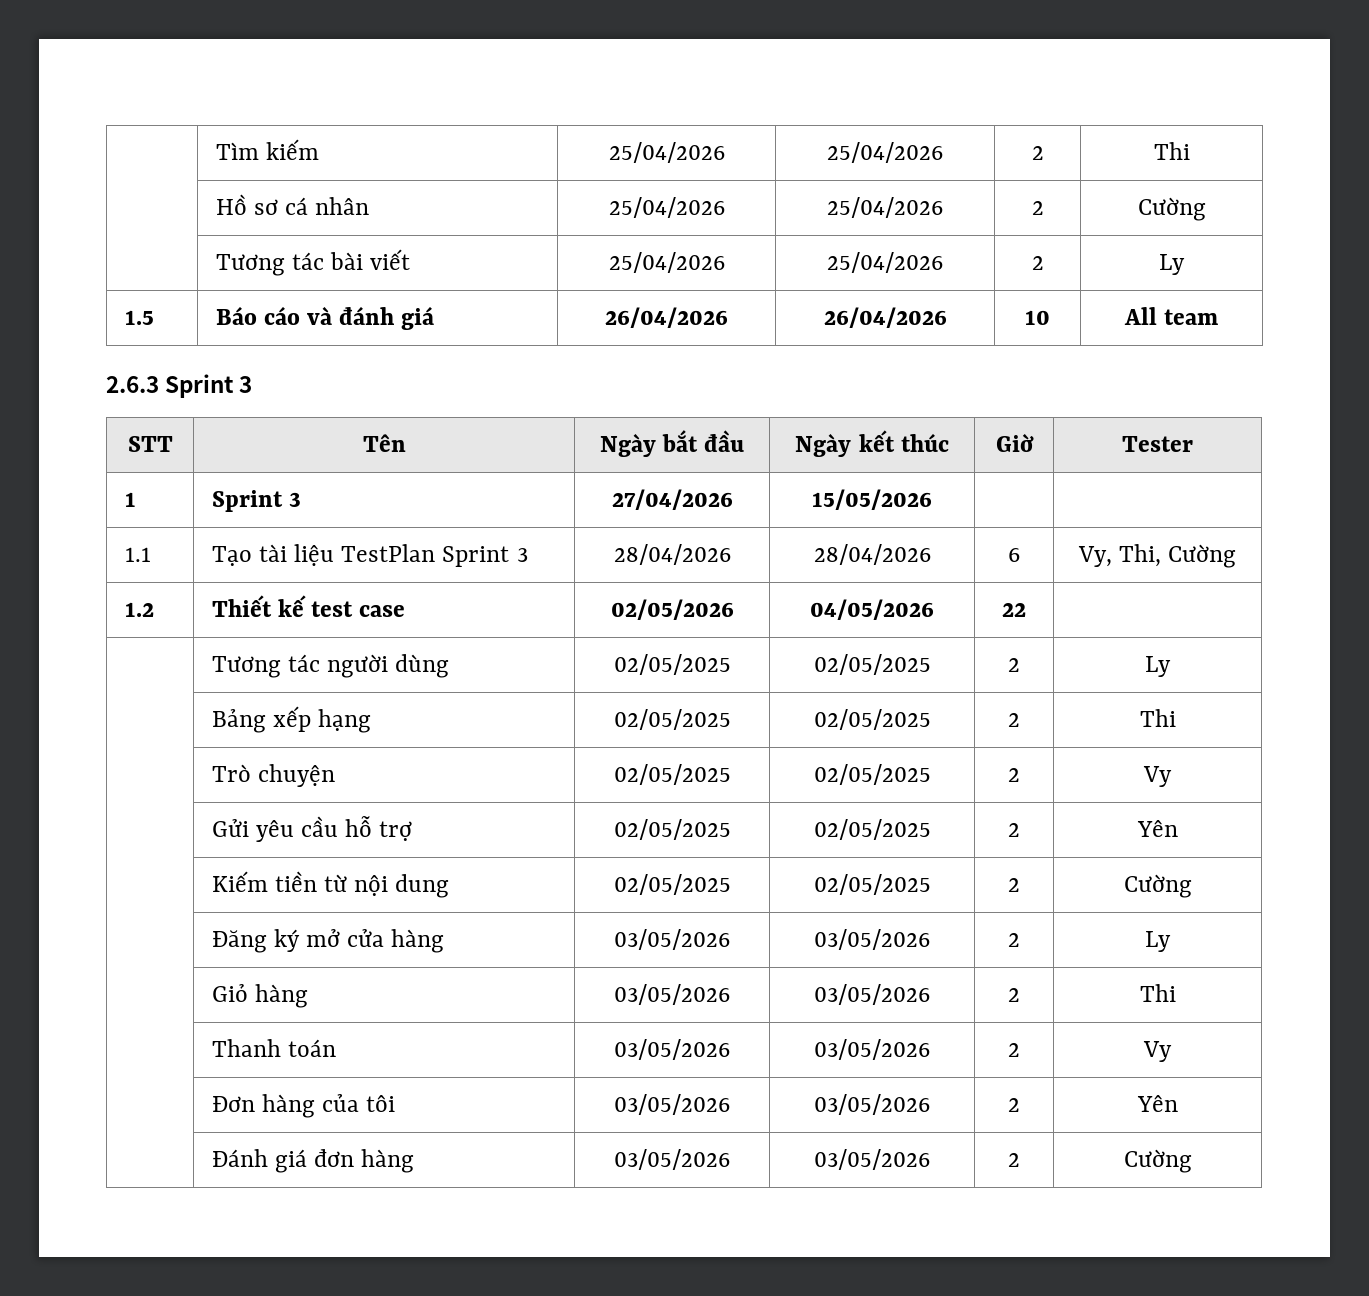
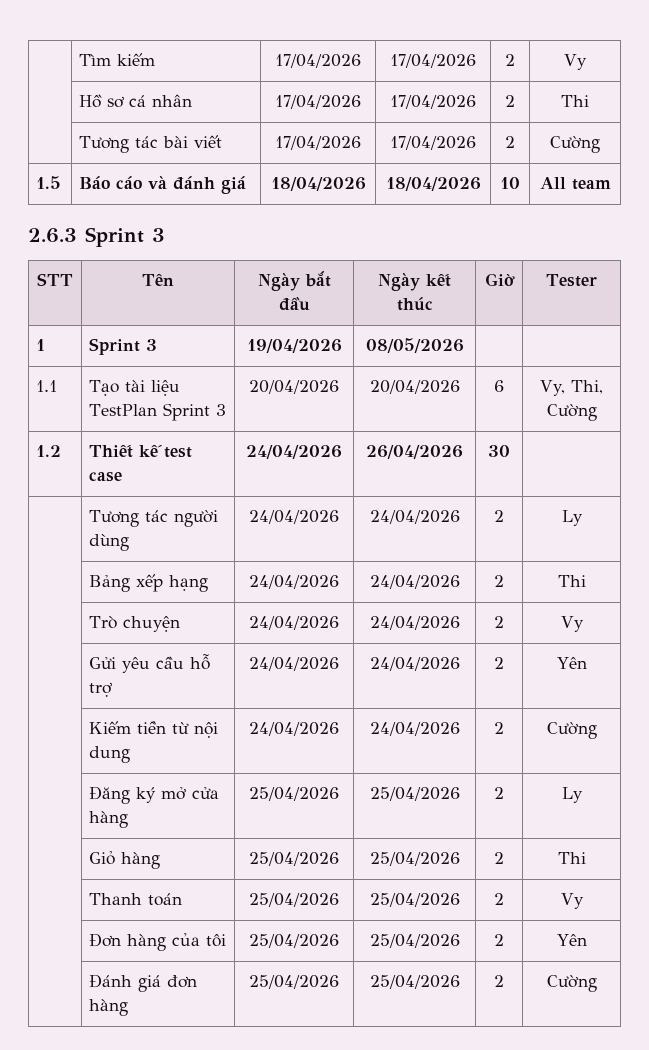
- | Tìm kiếm | 25/04/2026 | 25/04/2026 | 2 | Thi
+ | Tìm kiếm | 17/04/2026 | 17/04/2026 | 2 | Vy
- | Hồ sơ cá nhân | 25/04/2026 | 25/04/2026 | 2 | Cường
+ | Hồ sơ cá nhân | 17/04/2026 | 17/04/2026 | 2 | Thi
- | Tương tác bài viết | 25/04/2026 | 25/04/2026 | 2 | Ly
+ | Tương tác bài viết | 17/04/2026 | 17/04/2026 | 2 | Cường
- 1.5 | Báo cáo và đánh giá | 26/04/2026 | 26/04/2026 | 10 | All team
+ 1.5 | Báo cáo và đánh giá | 18/04/2026 | 18/04/2026 | 10 | All team
- 1 | Sprint 3 | 27/04/2026 | 15/05/2026 | |
+ 1 | Sprint 3 | 19/04/2026 | 08/05/2026 | |
- 1.1 | Tạo tài liệu TestPlan Sprint 3 | 28/04/2026 | 28/04/2026 | 6 | Vy, Thi, Cường
+ 1.1 | Tạo tài liệu TestPlan Sprint 3 | 20/04/2026 | 20/04/2026 | 6 | Vy, Thi, Cường
- 1.2 | Thiết kế test case | 02/05/2026 | 04/05/2026 | 22 |
+ 1.2 | Thiết kế test case | 24/04/2026 | 26/04/2026 | 30 |
- | Tương tác người dùng | 02/05/2025 | 02/05/2025 | 2 | Ly
+ | Tương tác người dùng | 24/04/2026 | 24/04/2026 | 2 | Ly
- | Bảng xếp hạng | 02/05/2025 | 02/05/2025 | 2 | Thi
+ | Bảng xếp hạng | 24/04/2026 | 24/04/2026 | 2 | Thi
- | Trò chuyện | 02/05/2025 | 02/05/2025 | 2 | Vy
+ | Trò chuyện | 24/04/2026 | 24/04/2026 | 2 | Vy
- | Gửi yêu cầu hỗ trợ | 02/05/2025 | 02/05/2025 | 2 | Yên
+ | Gửi yêu cầu hỗ trợ | 24/04/2026 | 24/04/2026 | 2 | Yên
- | Kiếm tiền từ nội dung | 02/05/2025 | 02/05/2025 | 2 | Cường
+ | Kiếm tiền từ nội dung | 24/04/2026 | 24/04/2026 | 2 | Cường
- | Đăng ký mở cửa hàng | 03/05/2026 | 03/05/2026 | 2 | Ly
+ | Đăng ký mở cửa hàng | 25/04/2026 | 25/04/2026 | 2 | Ly
- | Giỏ hàng | 03/05/2026 | 03/05/2026 | 2 | Thi
+ | Giỏ hàng | 25/04/2026 | 25/04/2026 | 2 | Thi
- | Thanh toán | 03/05/2026 | 03/05/2026 | 2 | Vy
+ | Thanh toán | 25/04/2026 | 25/04/2026 | 2 | Vy
- | Đơn hàng của tôi | 03/05/2026 | 03/05/2026 | 2 | Yên
+ | Đơn hàng của tôi | 25/04/2026 | 25/04/2026 | 2 | Yên
- | Đánh giá đơn hàng | 03/05/2026 | 03/05/2026 | 2 | Cường
+ | Đánh giá đơn hàng | 25/04/2026 | 25/04/2026 | 2 | Cường

